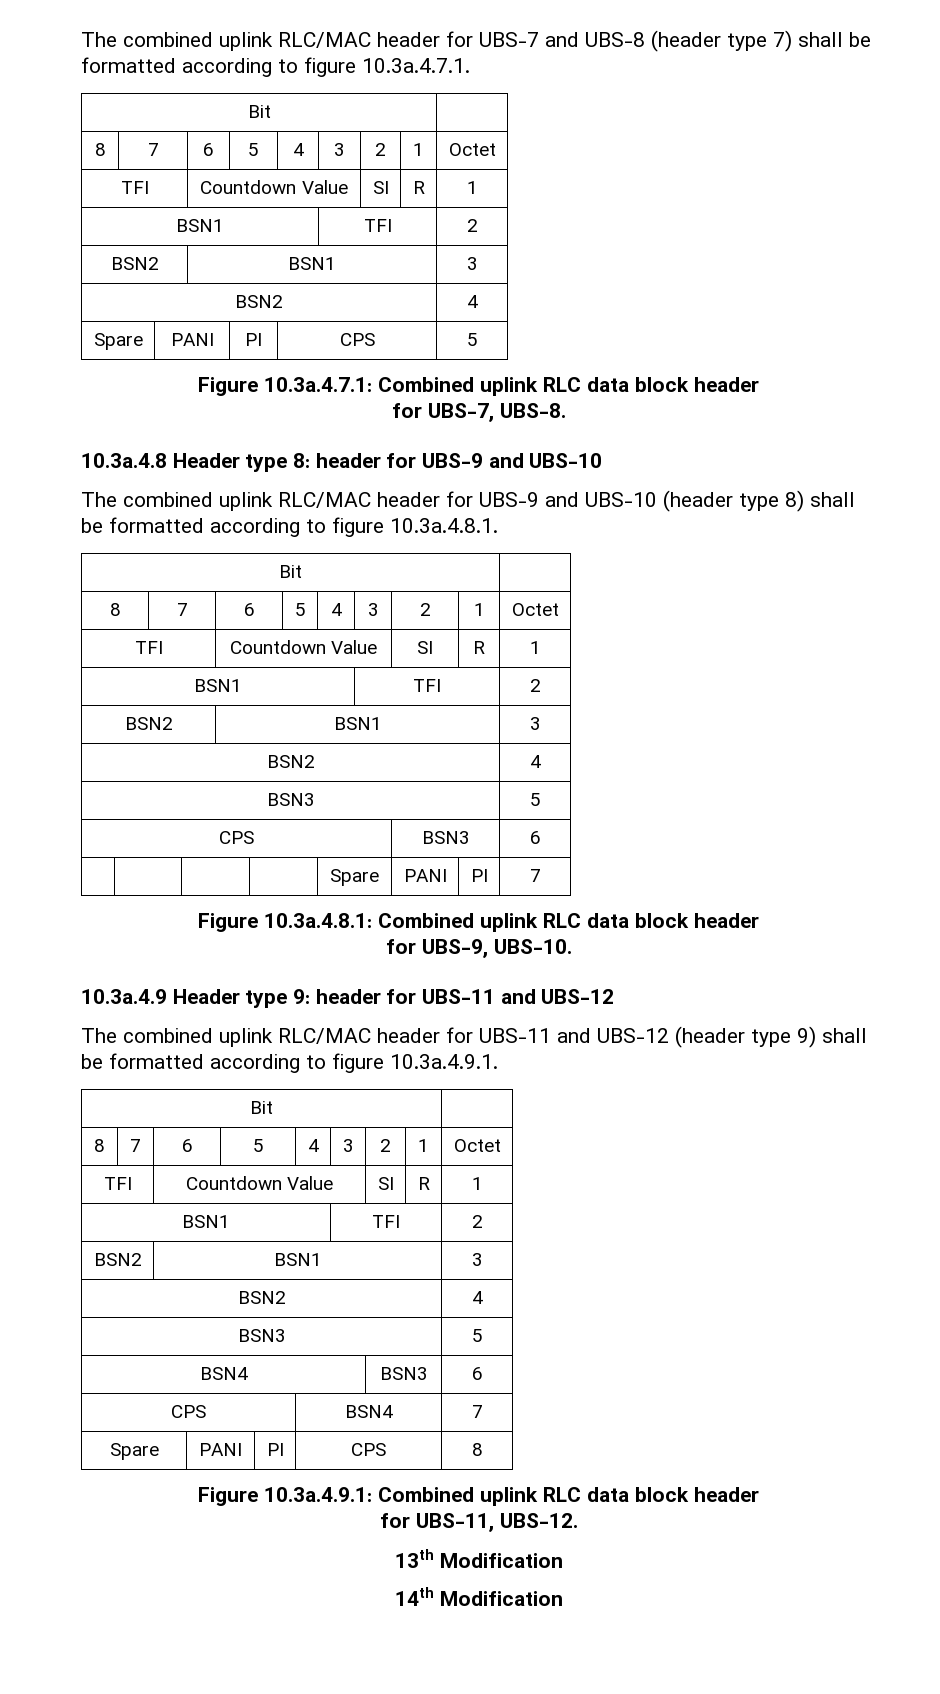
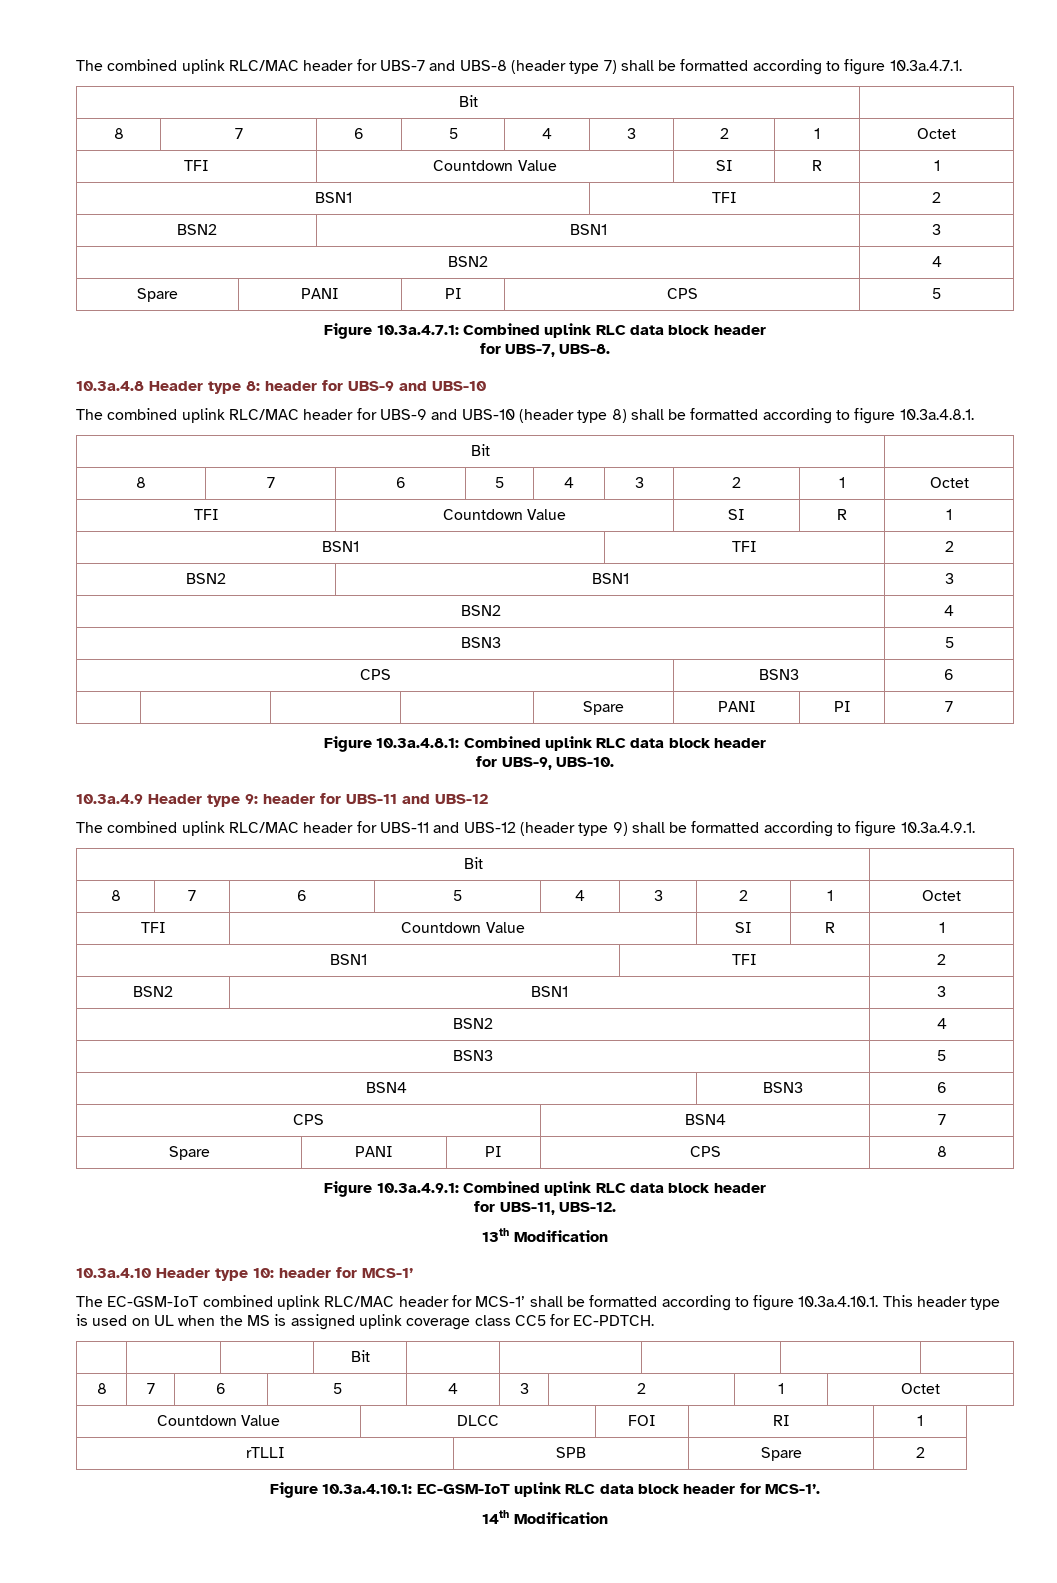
+ 10.3a.4.10 Header type 10: header for MCS-1’
+ The EC-GSM-IoT combined uplink RLC/MAC header for MCS-1’ shall be formatted according to figure 10.3a.4.10.1. This header type is used on UL when the MS is assigned uplink coverage class CC5 for EC-PDTCH.
+ | | | Bit | | | | |
+ 8 | 7 | 6 | 5 | 4 | 3 | 2 | 1 | Octet
+ Countdown Value | DLCC | FOI | RI | 1
+ rTLLI | SPB | Spare | 2
+ Figure 10.3a.4.10.1: EC-GSM-IoT uplink RLC data block header for MCS-1’.

